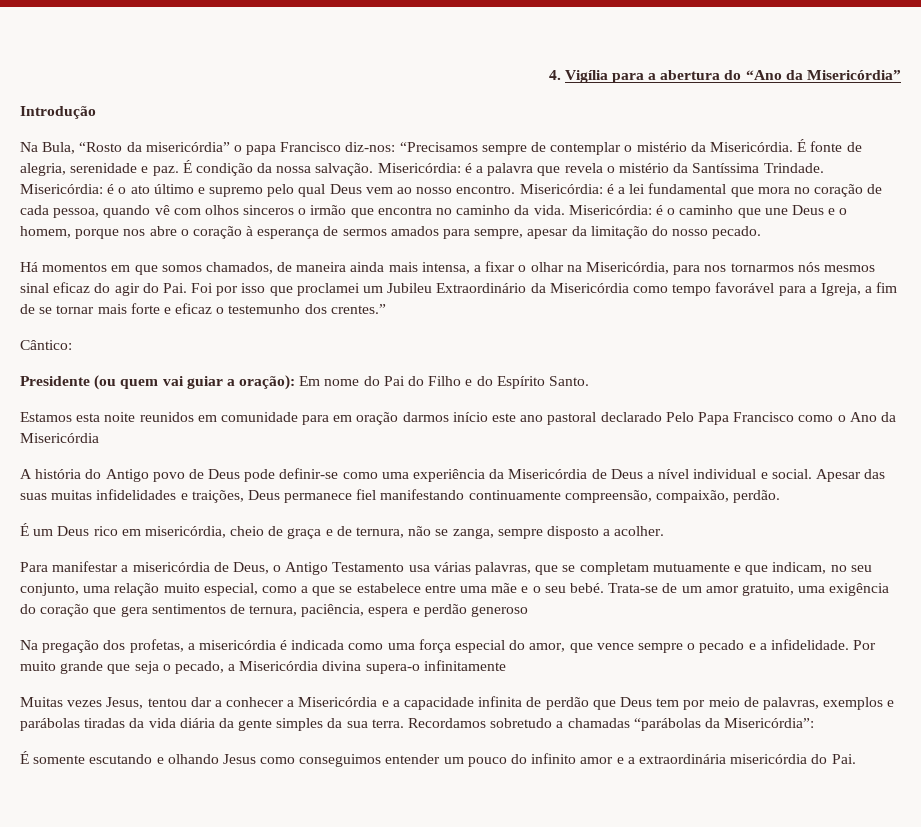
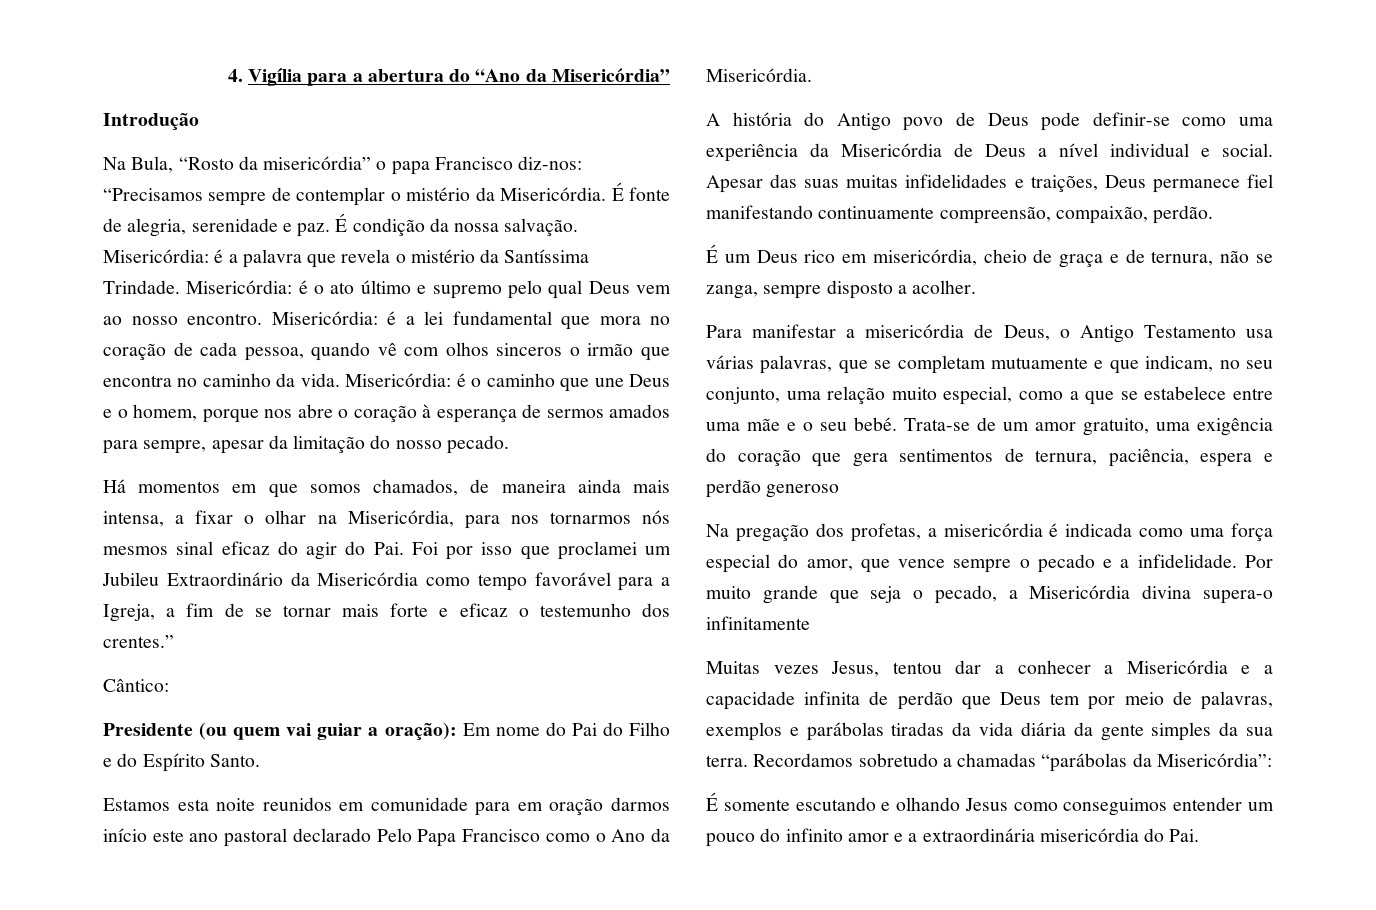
- Estamos esta noite reunidos em comunidade para em oração darmos início este ano pastoral declarado Pelo Papa Francisco como o Ano da Misericórdia
+ Estamos esta noite reunidos em comunidade para em oração darmos início este ano pastoral declarado Pelo Papa Francisco como o Ano da Misericórdia.

